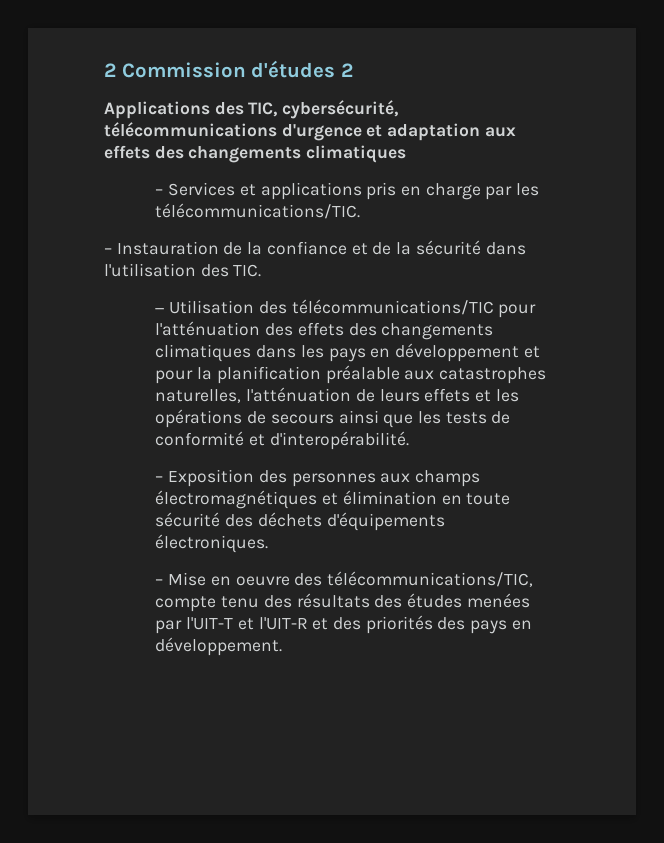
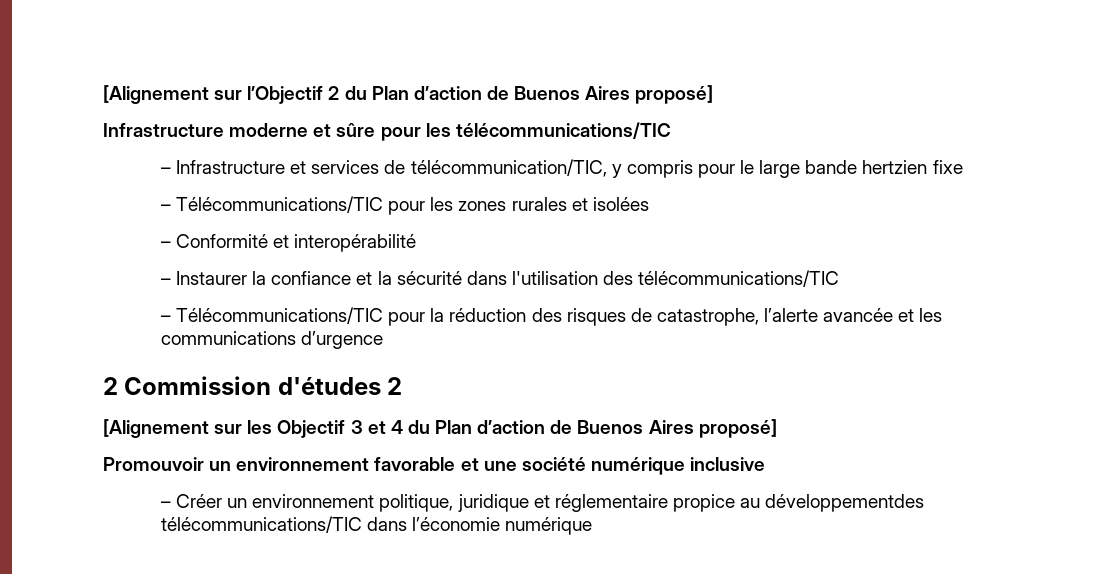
+ [Alignement sur l’Objectif 2 du Plan d’action de Buenos Aires proposé]
+ Infrastructure moderne et sûre pour les télécommunications/TIC
+ – Infrastructure et services de télécommunication/TIC, y compris pour le large bande hertzien fixe
+ – Télécommunications/TIC pour les zones rurales et isolées
+ – Conformité et interopérabilité
+ – Instaurer la confiance et la sécurité dans l'utilisation des télécommunications/TIC
+ – Télécommunications/TIC pour la réduction des risques de catastrophe, l’alerte avancée et les communications d’urgence
  2 Commission d'études 2
- Applications des TIC, cybersécurité, télécommunications d'urgence et adaptation aux effets des changements climatiques
- – Services et applications pris en charge par les télécommunications/TIC.
- – Instauration de la confiance et de la sécurité dans l'utilisation des TIC.
- − Utilisation des télécommunications/TIC pour l'atténuation des effets des changements climatiques dans les pays en développement et pour la planification préalable aux catastrophes naturelles, l'atténuation de leurs effets et les opérations de secours ainsi que les tests de conformité et d'interopérabilité.
- – Exposition des personnes aux champs électromagnétiques et élimination en toute sécurité des déchets d'équipements électroniques.
- – Mise en oeuvre des télécommunications/TIC, compte tenu des résultats des études menées par l'UIT-T et l'UIT-R et des priorités des pays en développement.
+ [Alignement sur les Objectif 3 et 4 du Plan d’action de Buenos Aires proposé]
+ Promouvoir un environnement favorable et une société numérique inclusive
+ – Créer un environnement politique, juridique et réglementaire propice au développementdes télécommunications/TIC dans l’économie numérique

